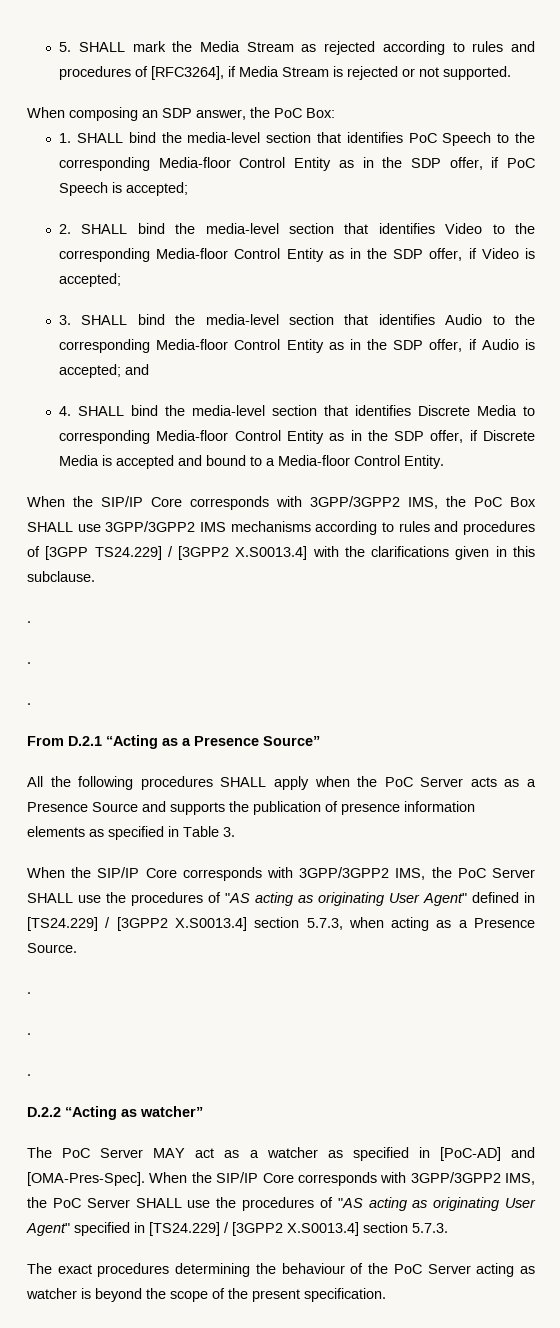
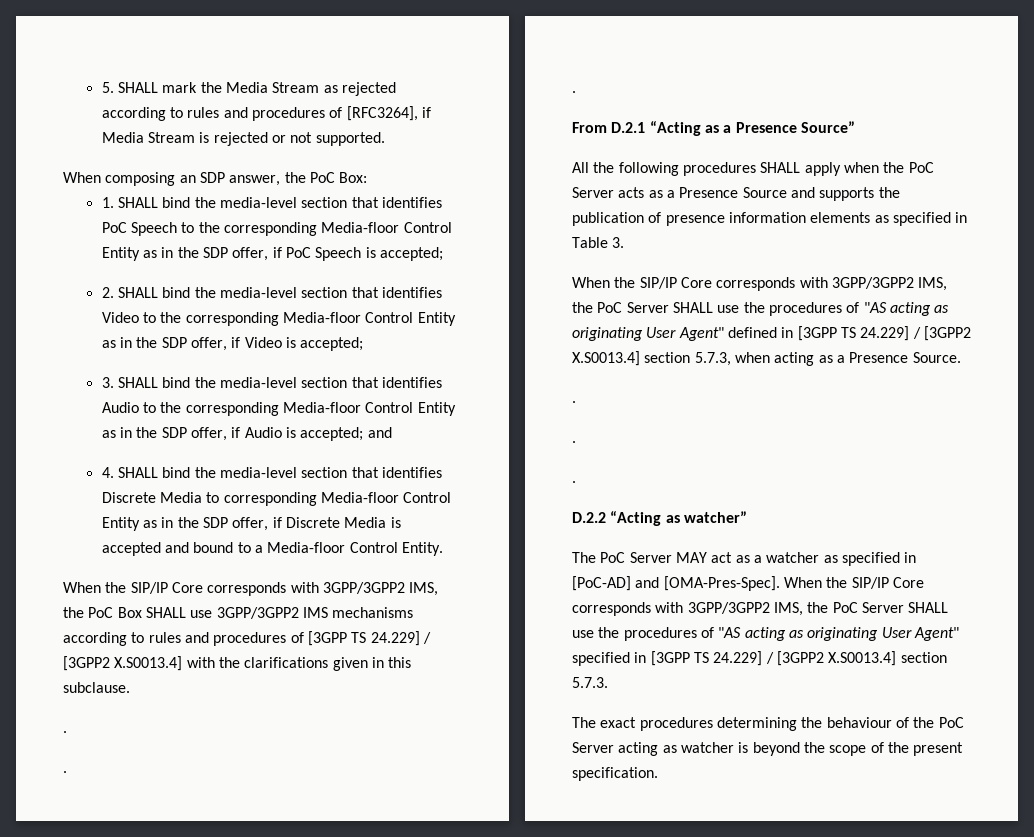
- When the SIP/IP Core corresponds with 3GPP/3GPP2 IMS, the PoC Box SHALL use 3GPP/3GPP2 IMS mechanisms according to rules and procedures of [3GPP TS24.229] / [3GPP2 X.S0013.4] with the clarifications given in this subclause.
+ When the SIP/IP Core corresponds with 3GPP/3GPP2 IMS, the PoC Box SHALL use 3GPP/3GPP2 IMS mechanisms according to rules and procedures of [3GPP TS 24.229] / [3GPP2 X.S0013.4] with the clarifications given in this subclause.
- When the SIP/IP Core corresponds with 3GPP/3GPP2 IMS, the PoC Server SHALL use the procedures of "AS acting as originating User Agent" defined in [TS24.229] / [3GPP2 X.S0013.4] section 5.7.3, when acting as a Presence Source.
+ When the SIP/IP Core corresponds with 3GPP/3GPP2 IMS, the PoC Server SHALL use the procedures of "AS acting as originating User Agent" defined in [3GPP TS 24.229] / [3GPP2 X.S0013.4] section 5.7.3, when acting as a Presence Source.
- When the SIP/IP Core corresponds with 3GPP/3GPP2 IMS, the PoC Server SHALL use the procedures of "AS acting as originating User Agent" specified in [TS24.229] / [3GPP2 X.S0013.4] section 5.7.3.
+ When the SIP/IP Core corresponds with 3GPP/3GPP2 IMS, the PoC Server SHALL use the procedures of "AS acting as originating User Agent" specified in [3GPP TS 24.229] / [3GPP2 X.S0013.4] section 5.7.3.

